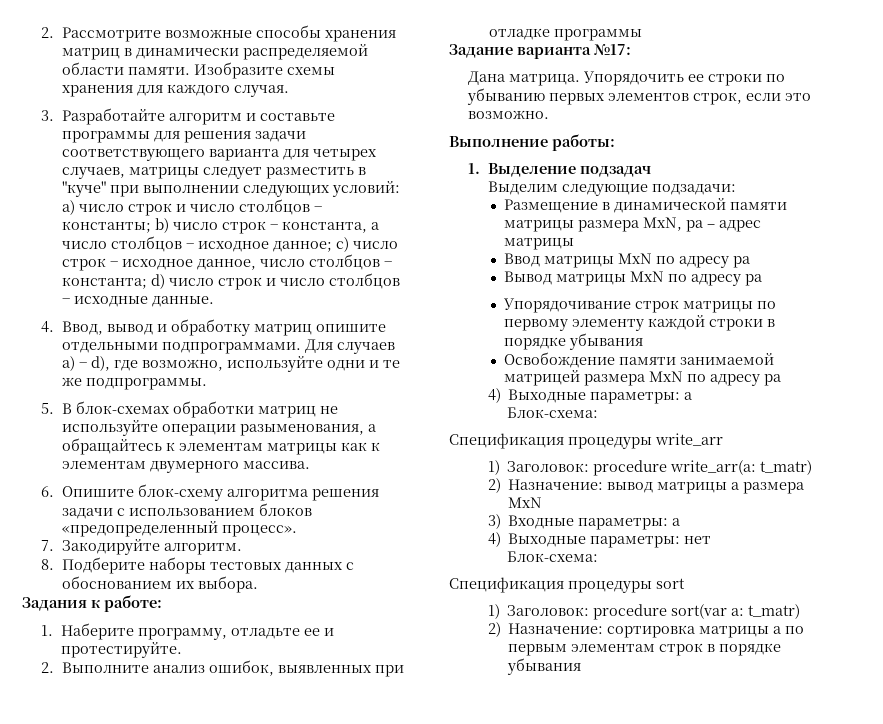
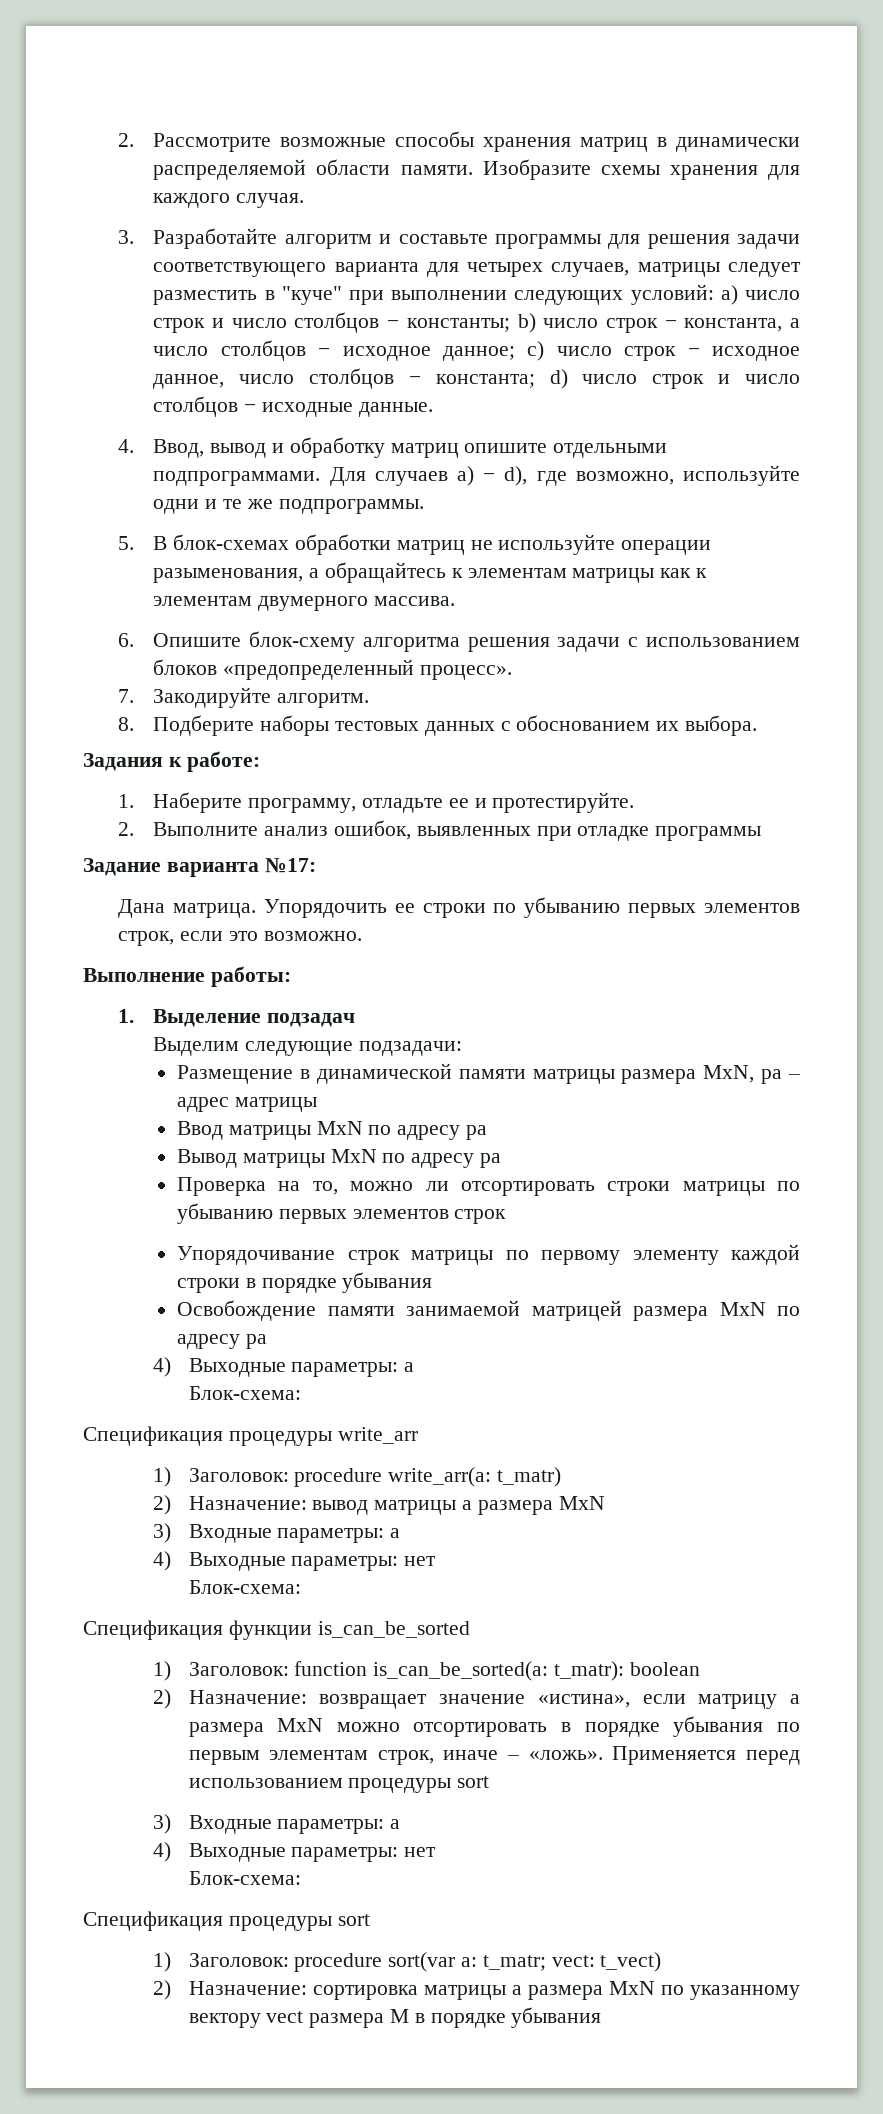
+ Проверка на то, можно ли отсортировать строки матрицы по убыванию первых элементов строк
+ Спецификация функции is_can_be_sorted
+ 1) Заголовок: function is_can_be_sorted(a: t_matr): boolean
+ 2) Назначение: возвращает значение «истина», если матрицу a размера MxN можно отсортировать в порядке убывания по первым элементам строк, иначе – «ложь». Применяется перед использованием процедуры sort
+ 3) Входные параметры: a
+ 4) Выходные параметры: нет
+ Блок-схема:
- 1) Заголовок: procedure sort(var a: t_matr)
+ 1) Заголовок: procedure sort(var a: t_matr; vect: t_vect)
- 2) Назначение: сортировка матрицы a по первым элементам строк в порядке убывания
+ 2) Назначение: сортировка матрицы a размера MxN по указанному вектору vect размера M в порядке убывания

